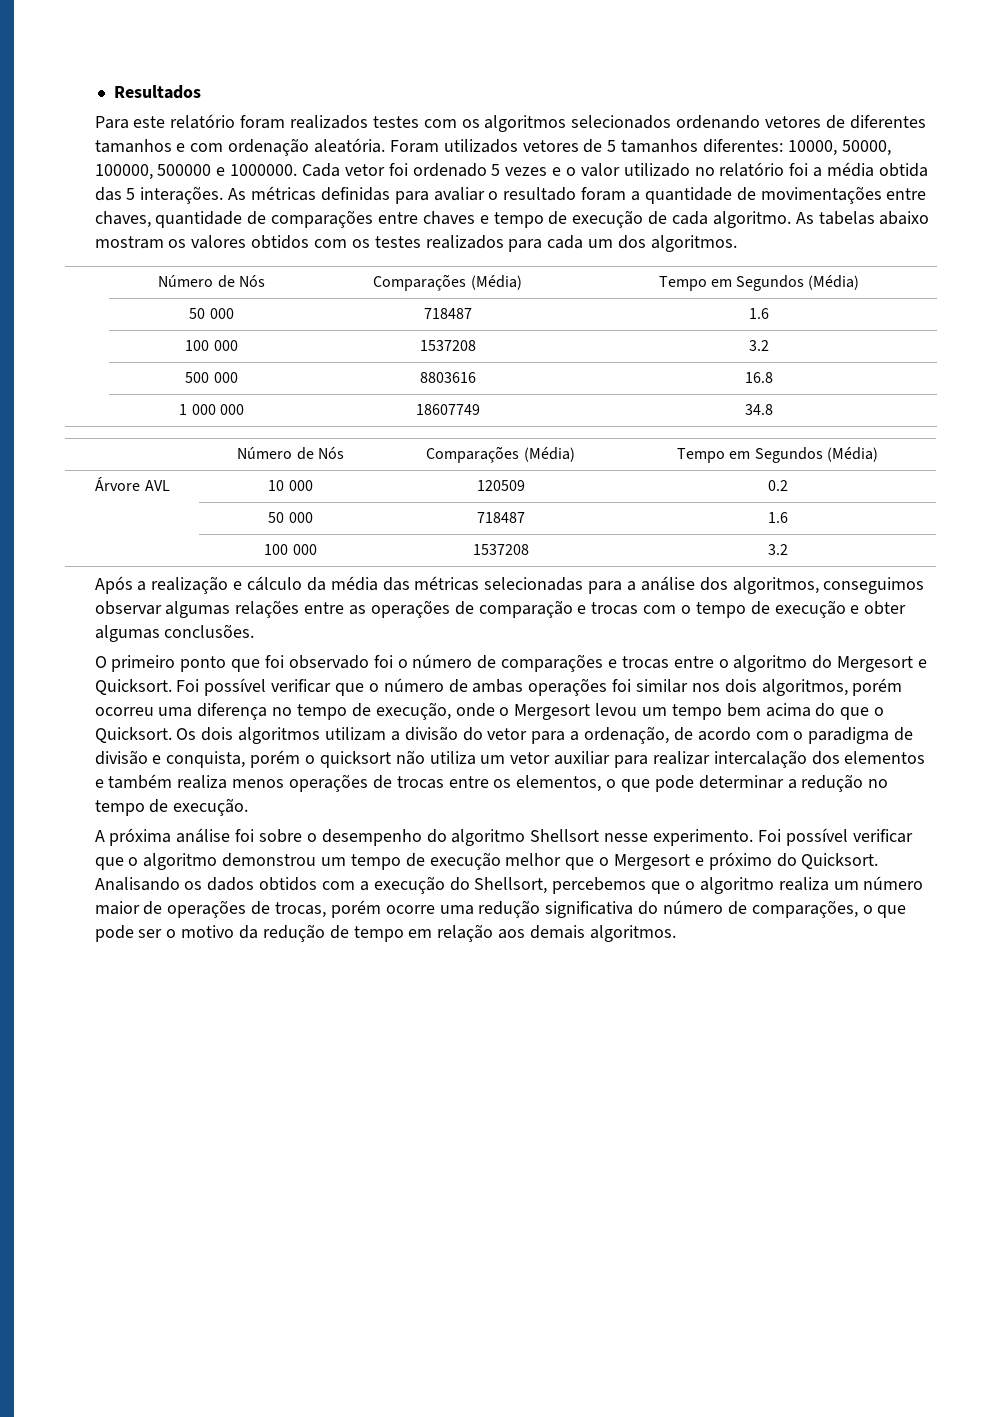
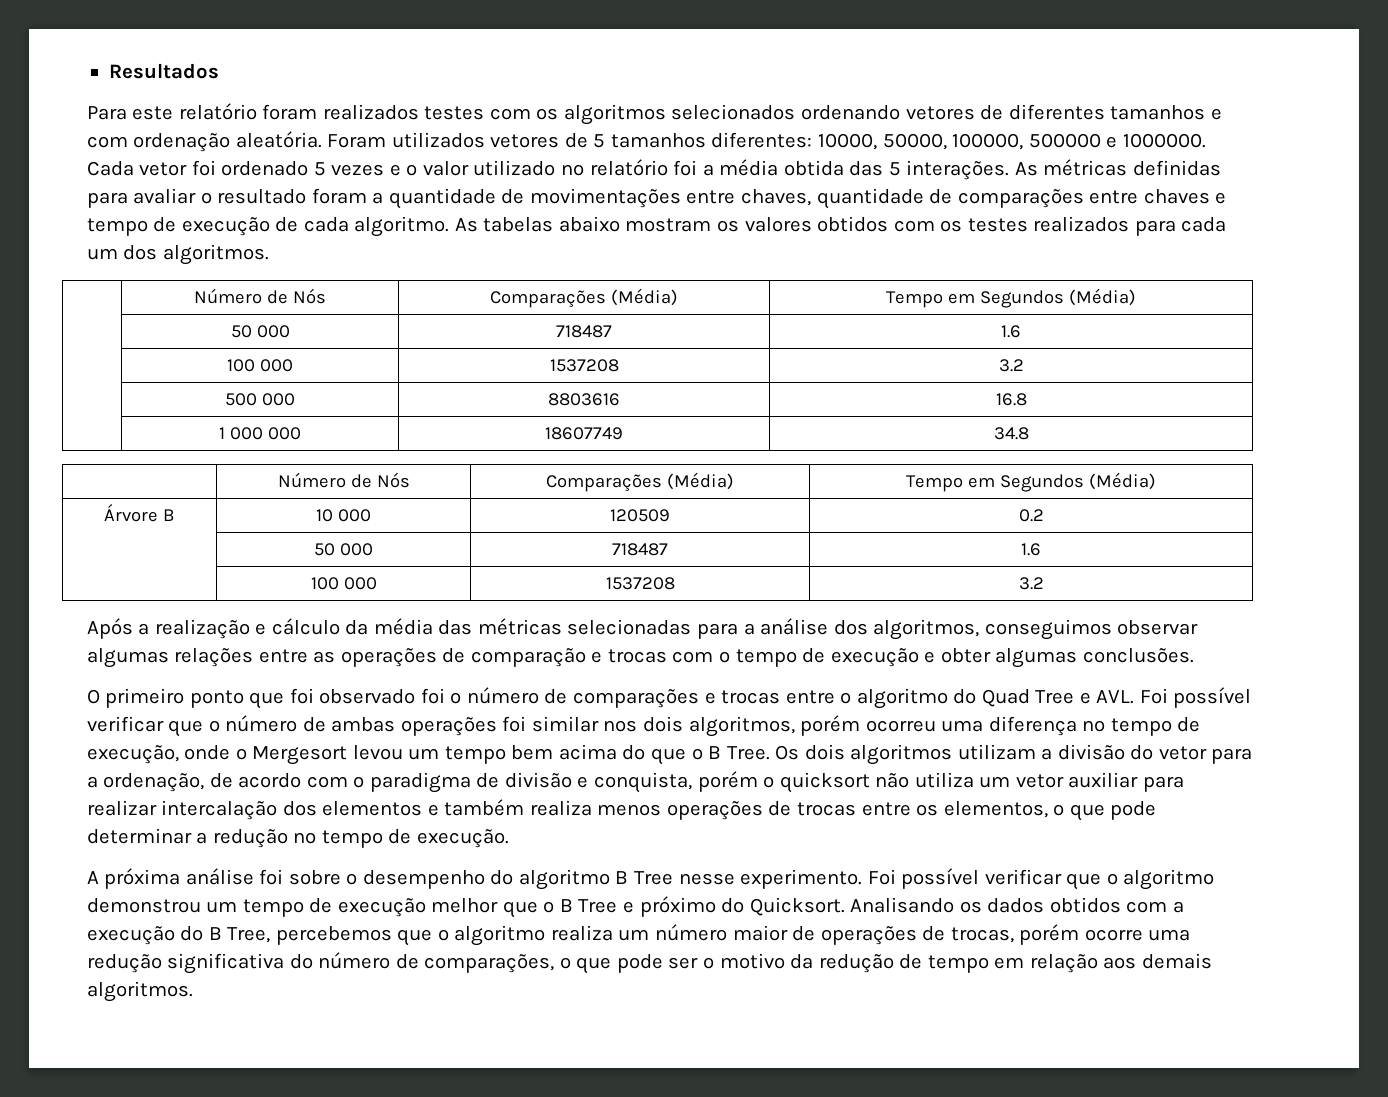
- Árvore AVL | 10 000 | 120509 | 0.2
+ Árvore B | 10 000 | 120509 | 0.2
- O primeiro ponto que foi observado foi o número de comparações e trocas entre o algoritmo do Mergesort e Quicksort. Foi possível verificar que o número de ambas operações foi similar nos dois algoritmos, porém ocorreu uma diferença no tempo de execução, onde o Mergesort levou um tempo bem acima do que o Quicksort.
+ O primeiro ponto que foi observado foi o número de comparações e trocas entre o algoritmo do Quad Tree e AVL. Foi possível verificar que o número de ambas operações foi similar nos dois algoritmos, porém ocorreu uma diferença no tempo de execução, onde o Mergesort levou um tempo bem acima do que o B Tree.
- A próxima análise foi sobre o desempenho do algoritmo Shellsort nesse experimento.
+ A próxima análise foi sobre o desempenho do algoritmo B Tree nesse experimento.
- Foi possível verificar que o algoritmo demonstrou um tempo de execução melhor que o Mergesort e próximo do Quicksort.
+ Foi possível verificar que o algoritmo demonstrou um tempo de execução melhor que o B Tree e próximo do Quicksort.
- Analisando os dados obtidos com a execução do Shellsort, percebemos que o algoritmo realiza um número maior de operações de trocas, porém ocorre uma redução significativa do número de comparações, o que pode ser o motivo da redução de tempo em relação aos demais algoritmos.
+ Analisando os dados obtidos com a execução do B Tree, percebemos que o algoritmo realiza um número maior de operações de trocas, porém ocorre uma redução significativa do número de comparações, o que pode ser o motivo da redução de tempo em relação aos demais algoritmos.

